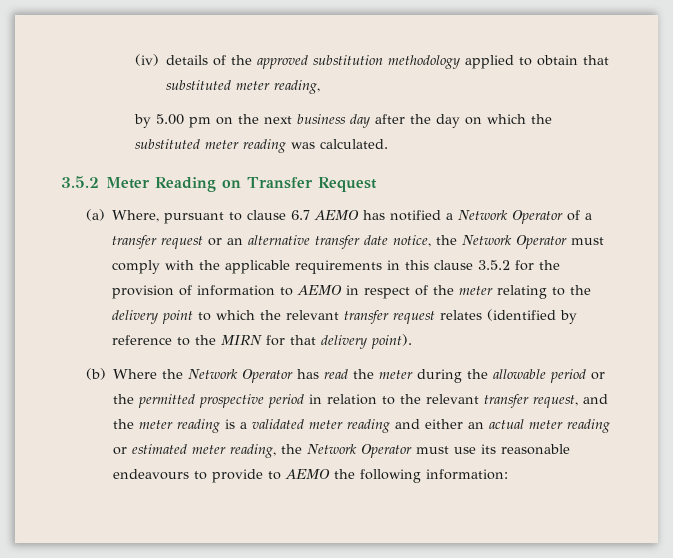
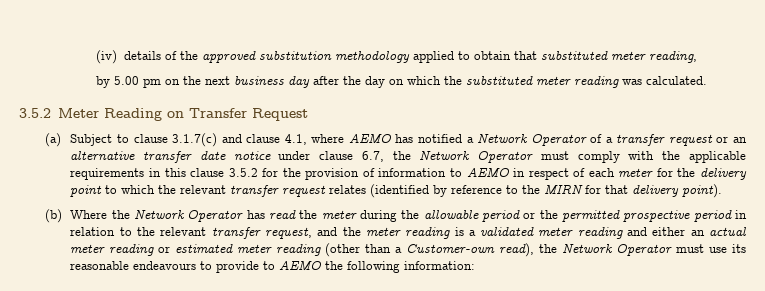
- (a) Where, pursuant to clause 6.7 AEMO has notified a Network Operator of a transfer request or an alternative transfer date notice, the Network Operator must comply with the applicable requirements in this clause 3.5.2 for the provision of information to AEMO in respect of the meter relating to the delivery point to which the relevant transfer request relates (identified by reference to the MIRN for that delivery point).
+ (a) Subject to clause 3.1.7(c) and clause 4.1, where AEMO has notified a Network Operator of a transfer request or an alternative transfer date notice under clause 6.7, the Network Operator must comply with the applicable requirements in this clause 3.5.2 for the provision of information to AEMO in respect of each meter for the delivery point to which the relevant transfer request relates (identified by reference to the MIRN for that delivery point).
- (b) Where the Network Operator has read the meter during the allowable period or the permitted prospective period in relation to the relevant transfer request, and the meter reading is a validated meter reading and either an actual meter reading or estimated meter reading, the Network Operator must use its reasonable endeavours to provide to AEMO the following information:
+ (b) Where the Network Operator has read the meter during the allowable period or the permitted prospective period in relation to the relevant transfer request, and the meter reading is a validated meter reading and either an actual meter reading or estimated meter reading (other than a Customer-own read), the Network Operator must use its reasonable endeavours to provide to AEMO the following information:

